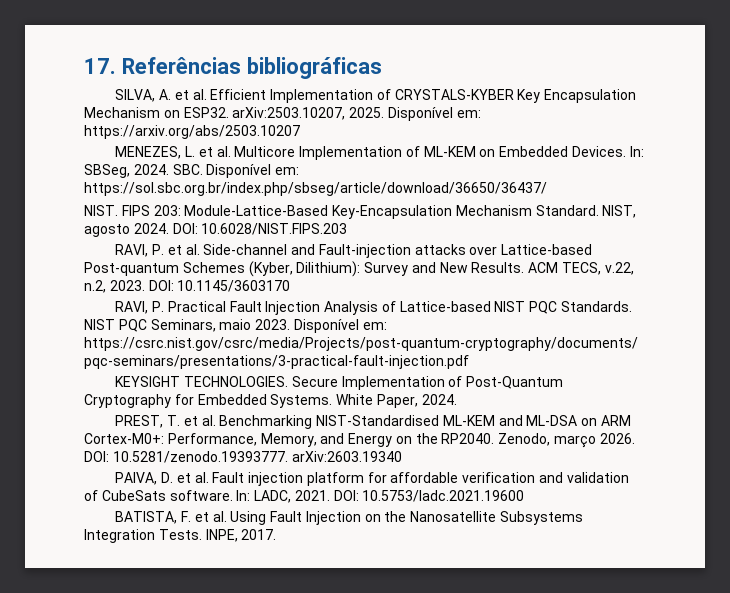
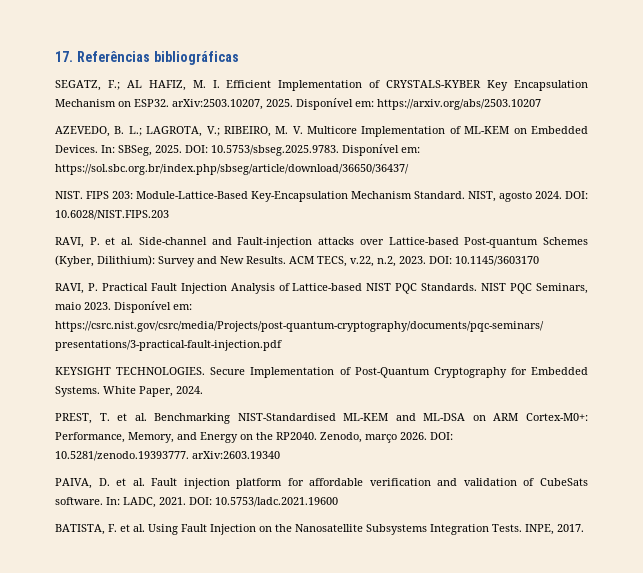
- SILVA, A. et al. Efficient Implementation of CRYSTALS-KYBER Key Encapsulation Mechanism on ESP32. arXiv:2503.10207, 2025.
+ SEGATZ, F.; AL HAFIZ, M. I. Efficient Implementation of CRYSTALS-KYBER Key Encapsulation Mechanism on ESP32. arXiv:2503.10207, 2025.
- MENEZES, L. et al. Multicore Implementation of ML-KEM on Embedded Devices.
+ AZEVEDO, B. L.; LAGROTA, V.; RIBEIRO, M. V. Multicore Implementation of ML-KEM on Embedded Devices.
- In: SBSeg, 2024. SBC. Disponível em: https://sol.sbc.org.br/index.php/sbseg/article/download/36650/36437/
+ In: SBSeg, 2025. DOI: 10.5753/sbseg.2025.9783. Disponível em: https://sol.sbc.org.br/index.php/sbseg/article/download/36650/36437/

